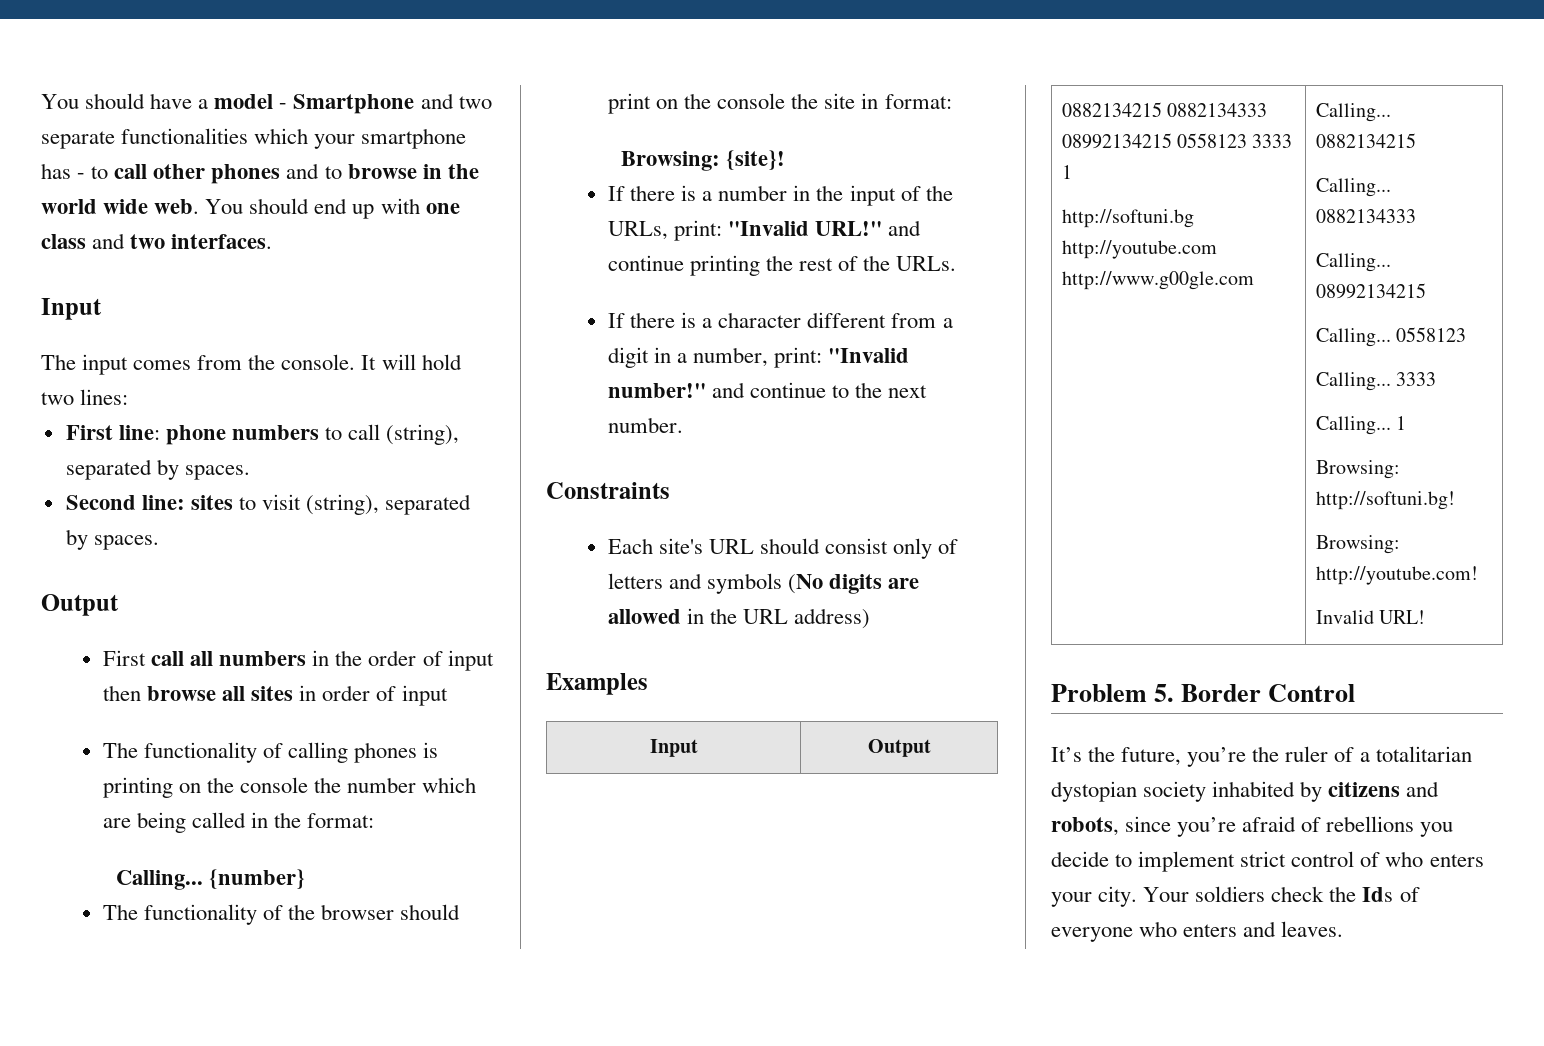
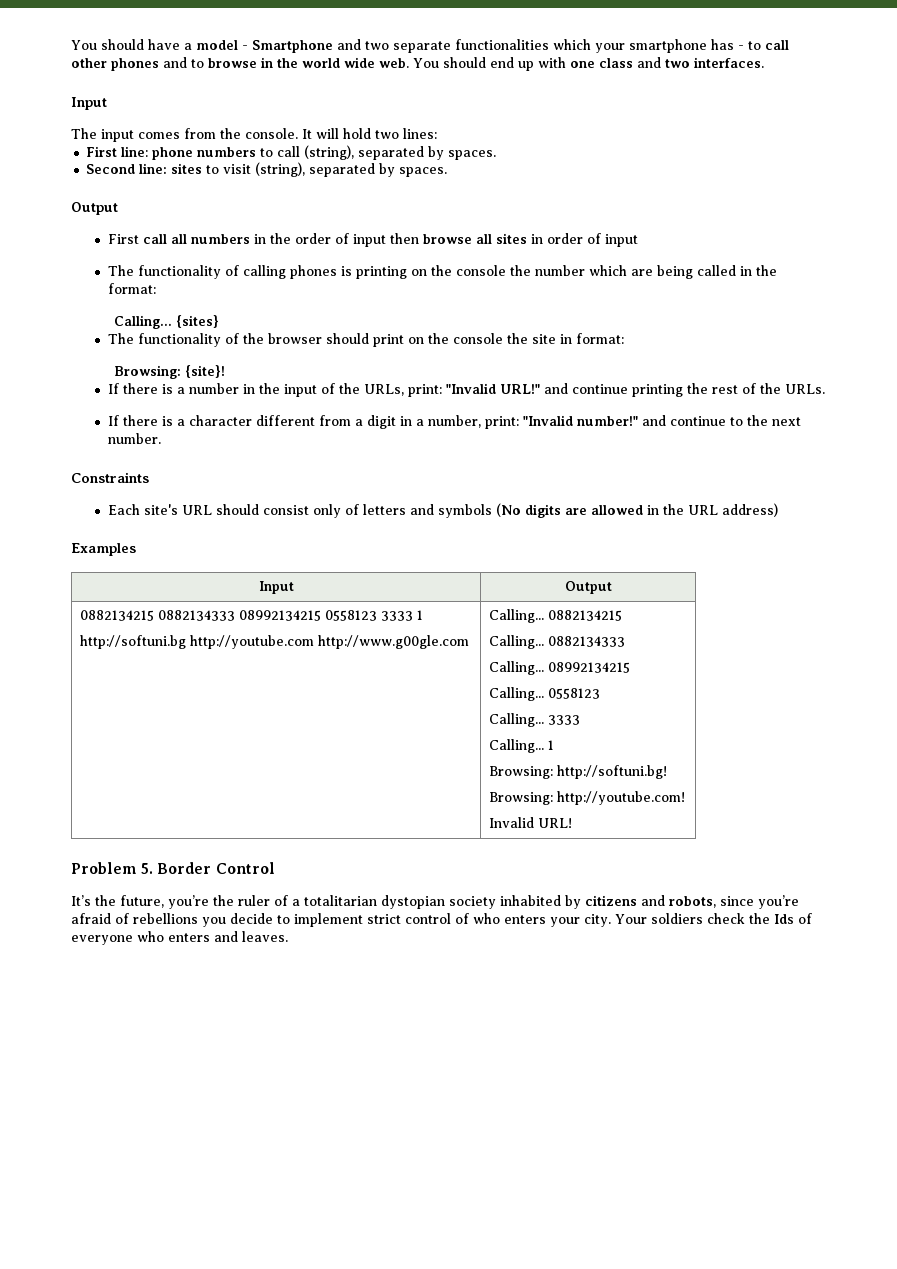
- {number}
+ {sites}

